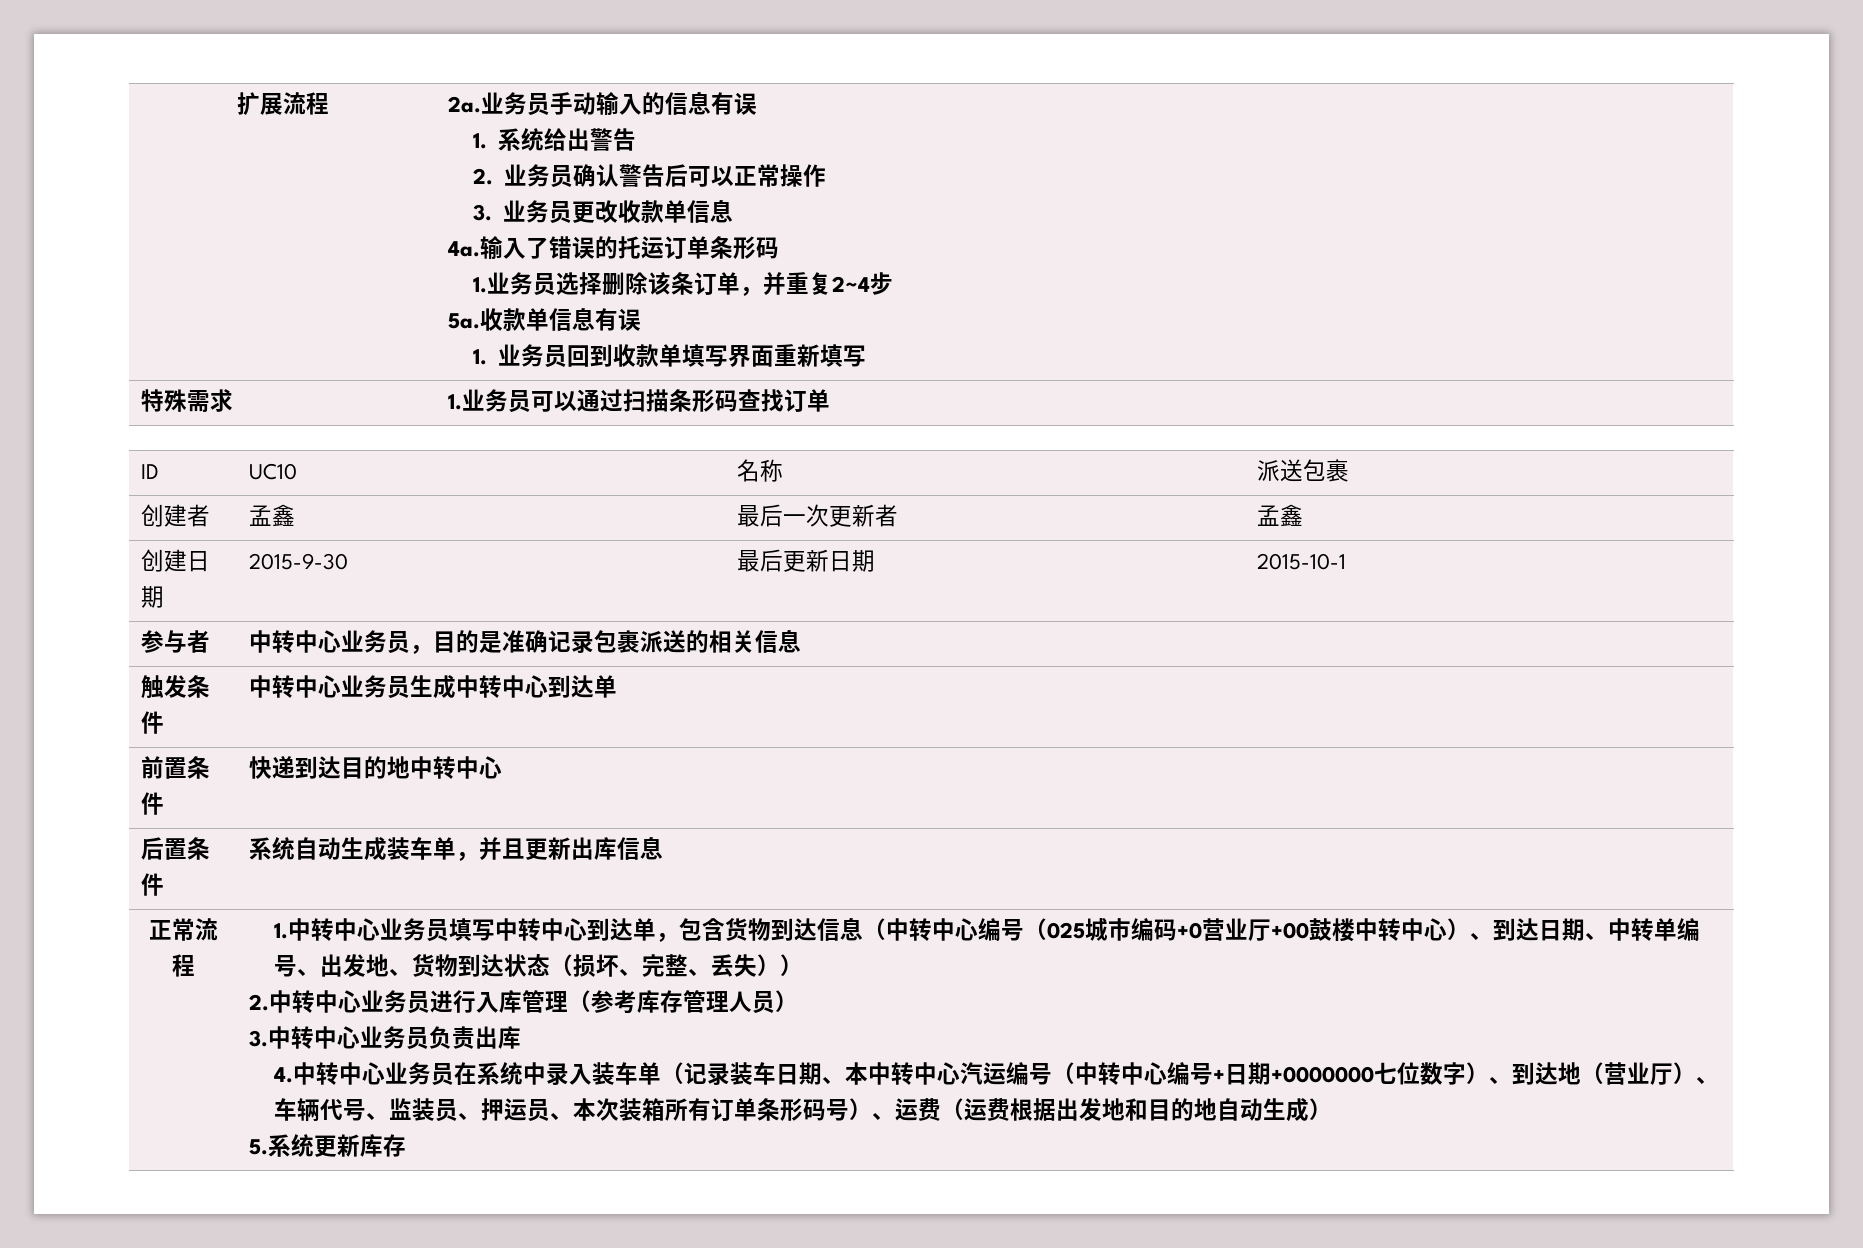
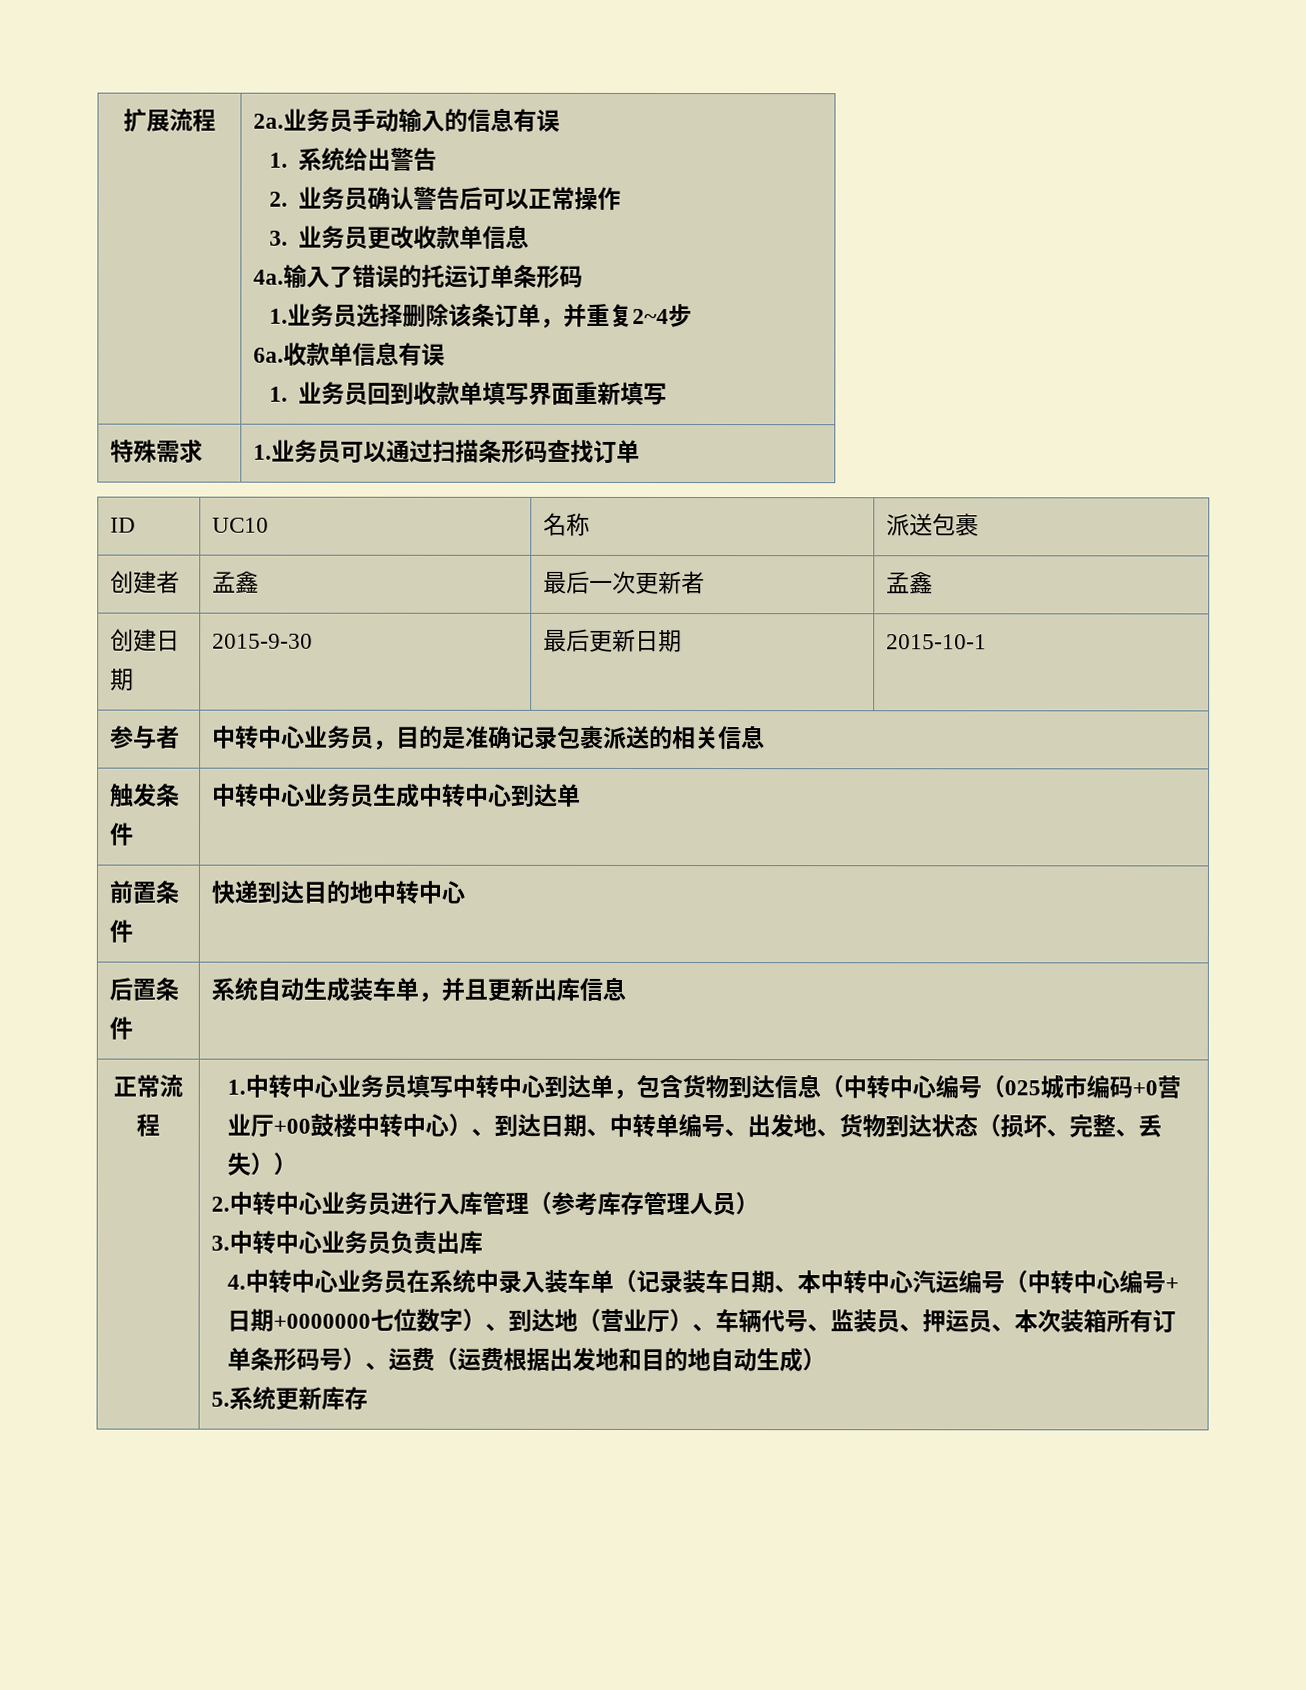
- 5a.
+ 6a.

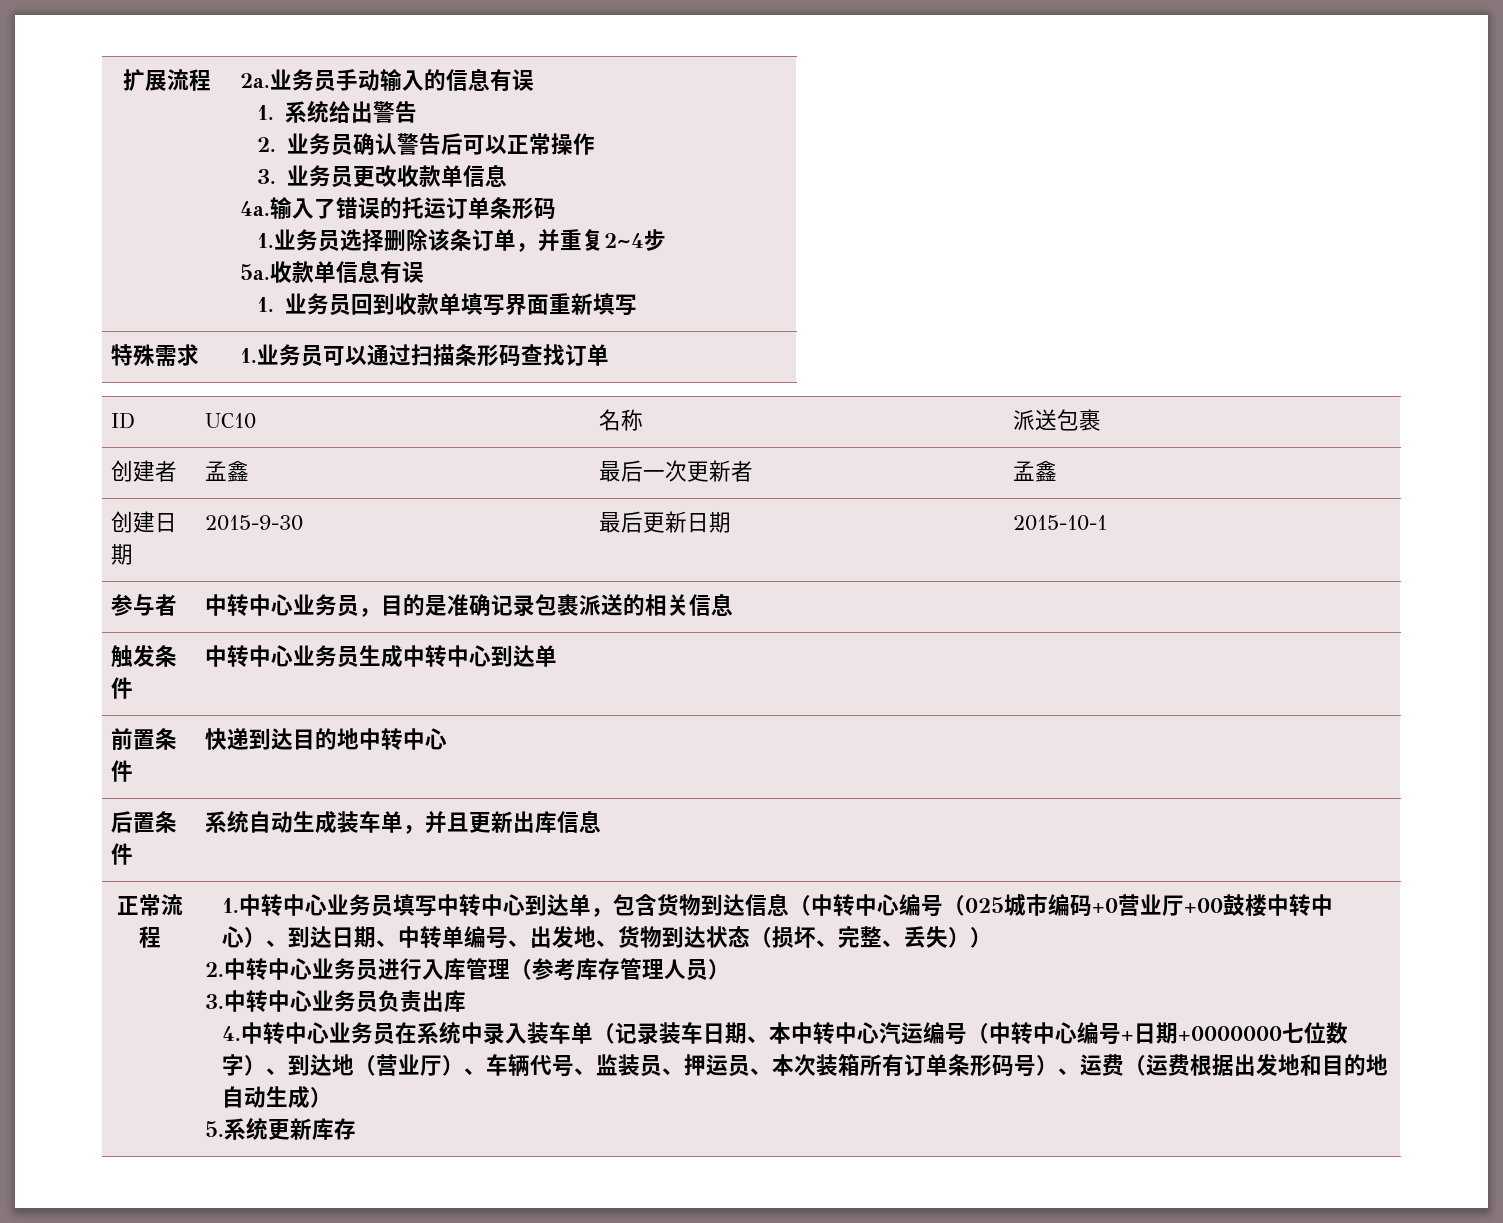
- 6a.
+ 5a.

